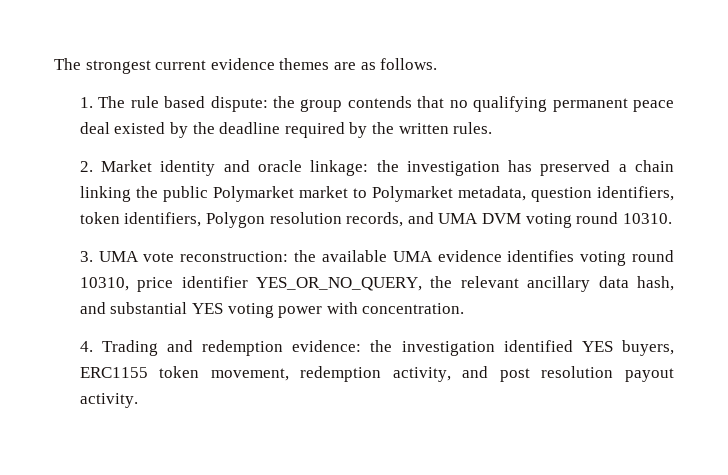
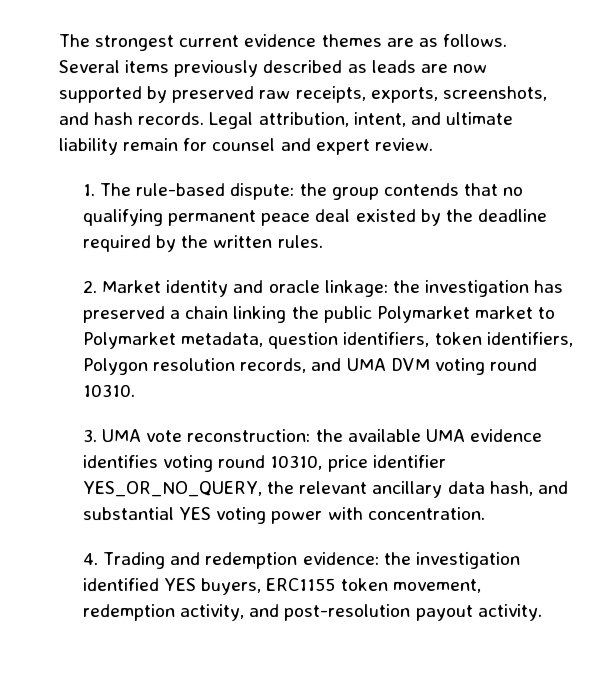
+ Several items previously described as leads are now supported by preserved raw receipts, exports, screenshots, and hash records. Legal attribution, intent, and ultimate liability remain for counsel and expert review.
- 1. The rule based dispute: the group contends that no qualifying permanent peace deal existed by the deadline required by the written rules.
+ 1. The rule-based dispute: the group contends that no qualifying permanent peace deal existed by the deadline required by the written rules.
- 4. Trading and redemption evidence: the investigation identified YES buyers, ERC1155 token movement, redemption activity, and post resolution payout activity.
+ 4. Trading and redemption evidence: the investigation identified YES buyers, ERC1155 token movement, redemption activity, and post-resolution payout activity.

